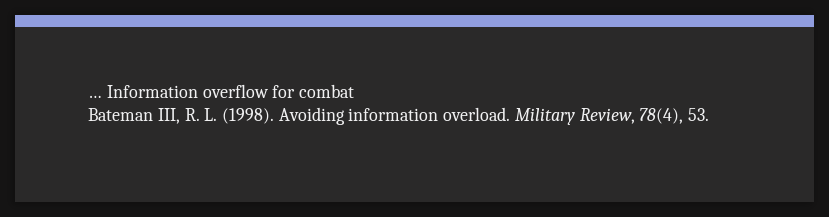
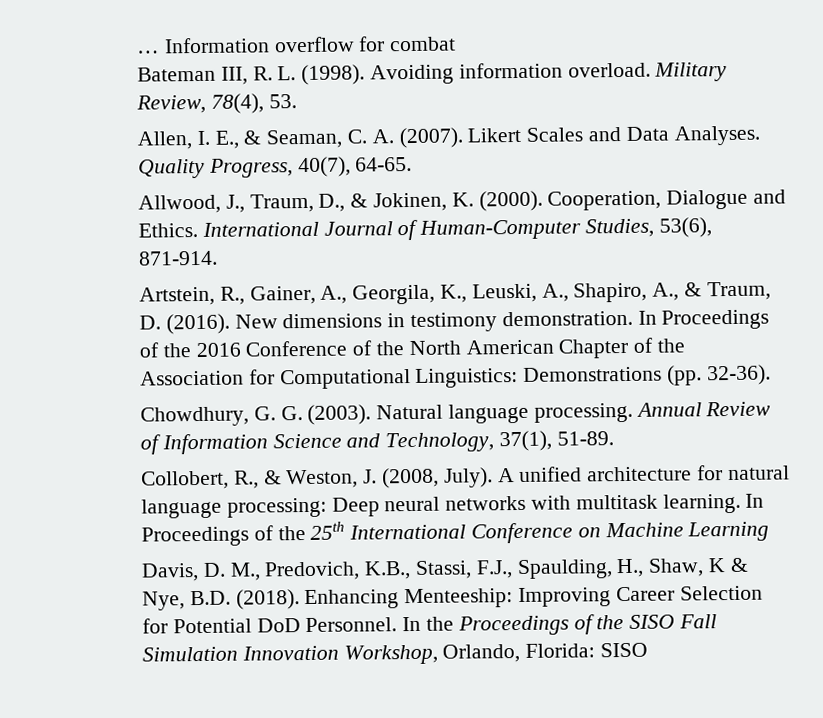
+ Allen, I. E., & Seaman, C. A. (2007). Likert Scales and Data Analyses. Quality Progress, 40(7), 64-65.
+ Allwood, J., Traum, D., & Jokinen, K. (2000). Cooperation, Dialogue and Ethics. International Journal of Human-Computer Studies, 53(6), 871-914.
+ Artstein, R., Gainer, A., Georgila, K., Leuski, A., Shapiro, A., & Traum, D. (2016). New dimensions in testimony demonstration. In Proceedings of the 2016 Conference of the North American Chapter of the Association for Computational Linguistics: Demonstrations (pp. 32-36).
+ Chowdhury, G. G. (2003). Natural language processing. Annual Review of Information Science and Technology, 37(1), 51-89.
+ Collobert, R., & Weston, J. (2008, July). A unified architecture for natural language processing: Deep neural networks with multitask learning. In Proceedings of the 25th International Conference on Machine Learning
+ Davis, D. M., Predovich, K.B., Stassi, F.J., Spaulding, H., Shaw, K & Nye, B.D. (2018). Enhancing Menteeship: Improving Career Selection for Potential DoD Personnel. In the Proceedings of the SISO Fall Simulation Innovation Workshop, Orlando, Florida: SISO

